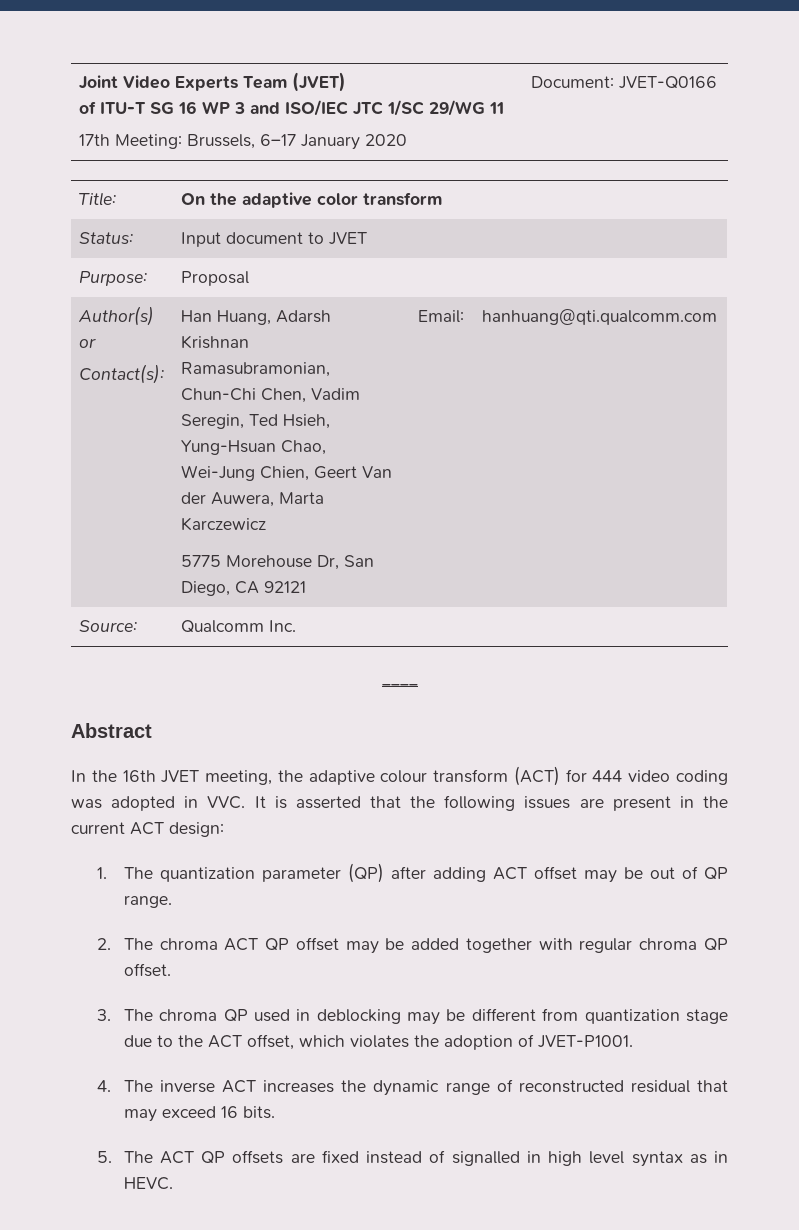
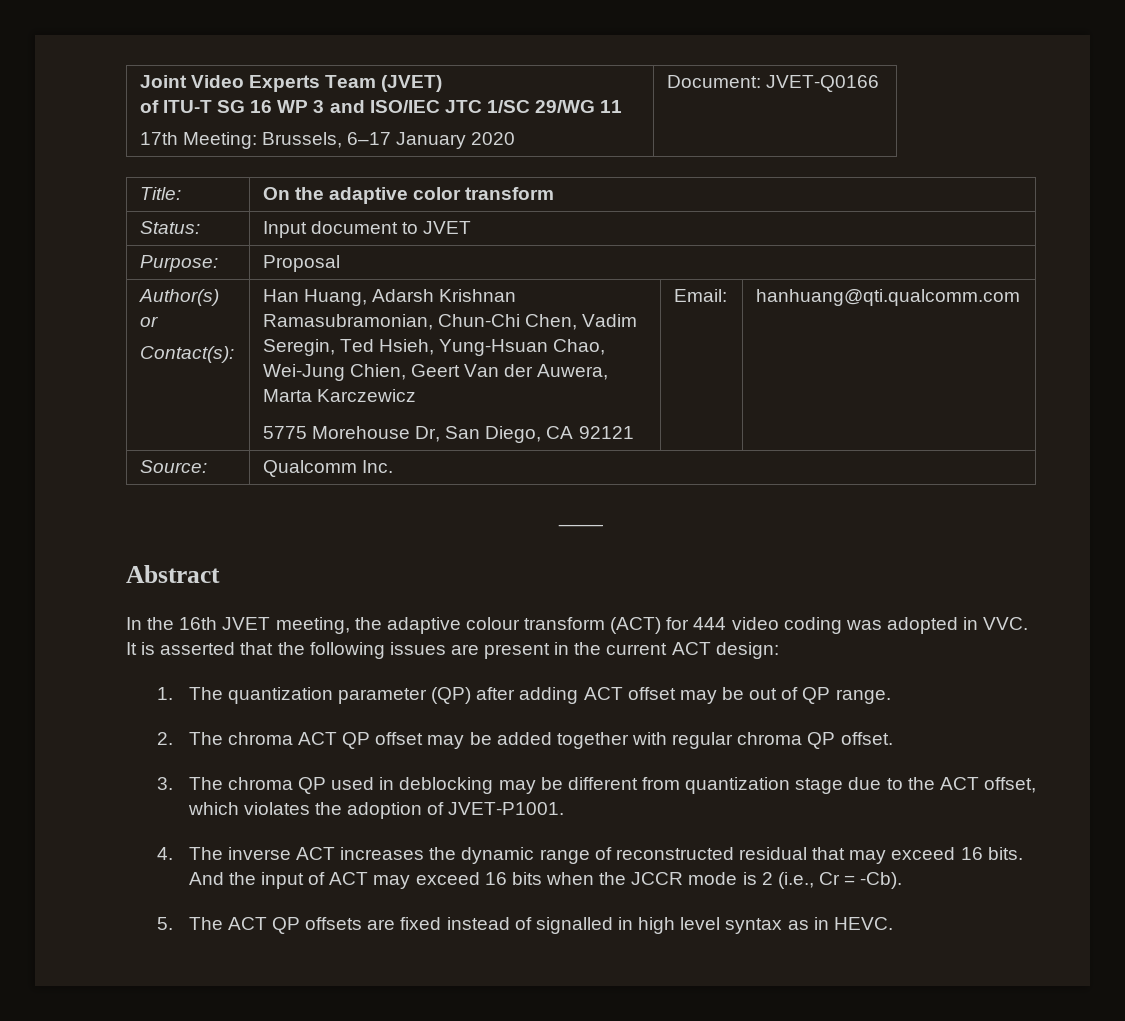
+ And the input of ACT may exceed 16 bits when the JCCR mode is 2 (i.e., Cr = -Cb).

